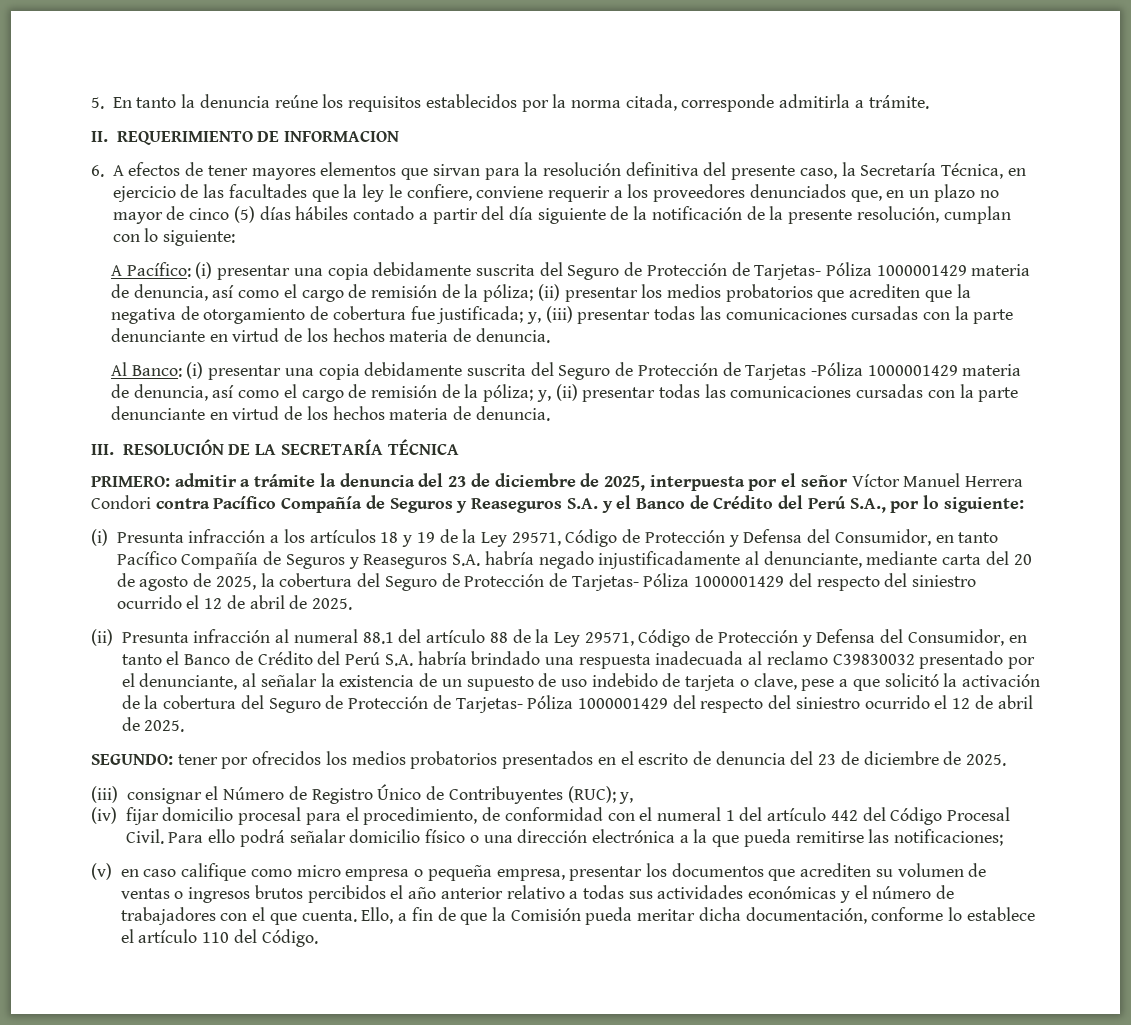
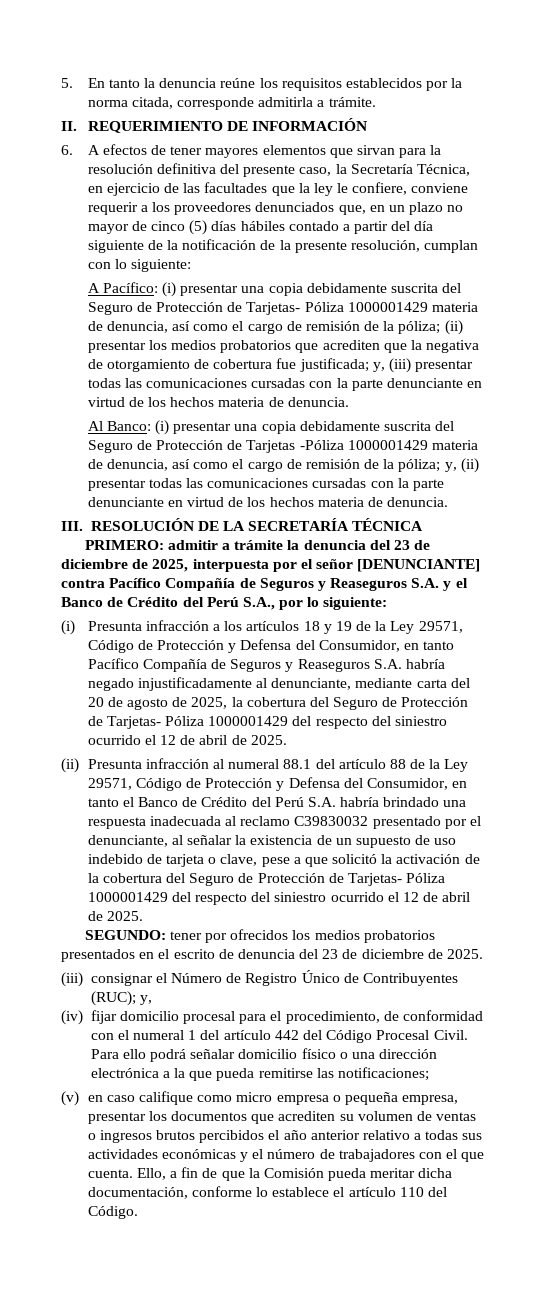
- II. REQUERIMIENTO DE INFORMACION
+ II. REQUERIMIENTO DE INFORMACIÓN
- PRIMERO: admitir a trámite la denuncia del 23 de diciembre de 2025, interpuesta por el señor Víctor Manuel Herrera Condori contra Pacífico Compañía de Seguros y Reaseguros S.A. y el Banco de Crédito del Perú S.A., por lo siguiente:
+ PRIMERO: admitir a trámite la denuncia del 23 de diciembre de 2025, interpuesta por el señor [DENUNCIANTE] contra Pacífico Compañía de Seguros y Reaseguros S.A. y el Banco de Crédito del Perú S.A., por lo siguiente:

